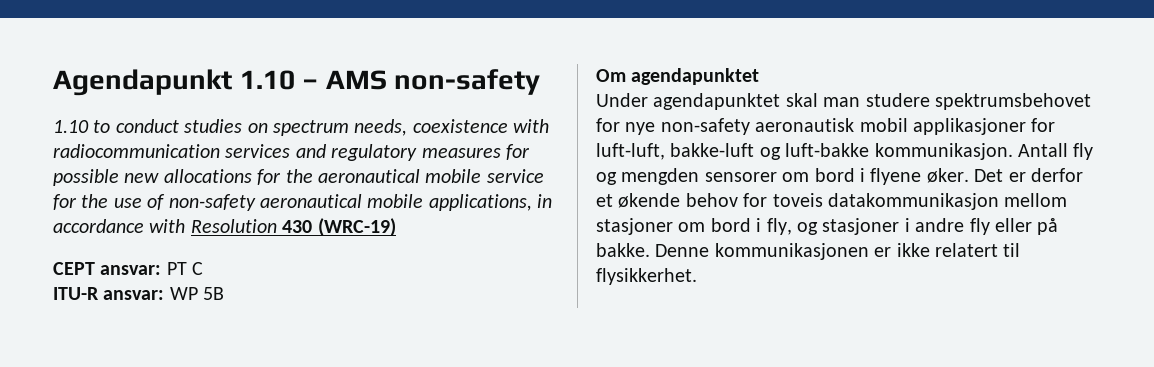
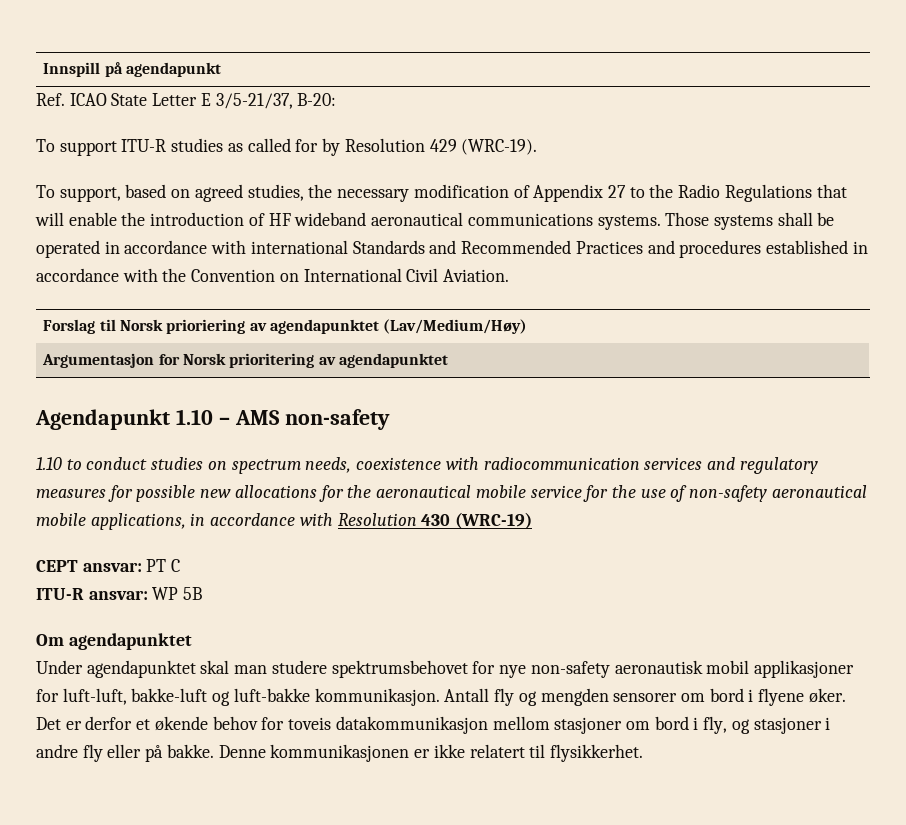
+ Innspill på agendapunkt
+ Ref. ICAO State Letter E 3/5-21/37, B-20:
+ To support ITU-R studies as called for by Resolution 429 (WRC-19).
+ To support, based on agreed studies, the necessary modification of Appendix 27 to the Radio Regulations that will enable the introduction of HF wideband aeronautical communications systems. Those systems shall be operated in accordance with international Standards and Recommended Practices and procedures established in accordance with the Convention on International Civil Aviation.
+ Forslag til Norsk prioriering av agendapunktet (Lav/Medium/Høy)
+ Argumentasjon for Norsk prioritering av agendapunktet

